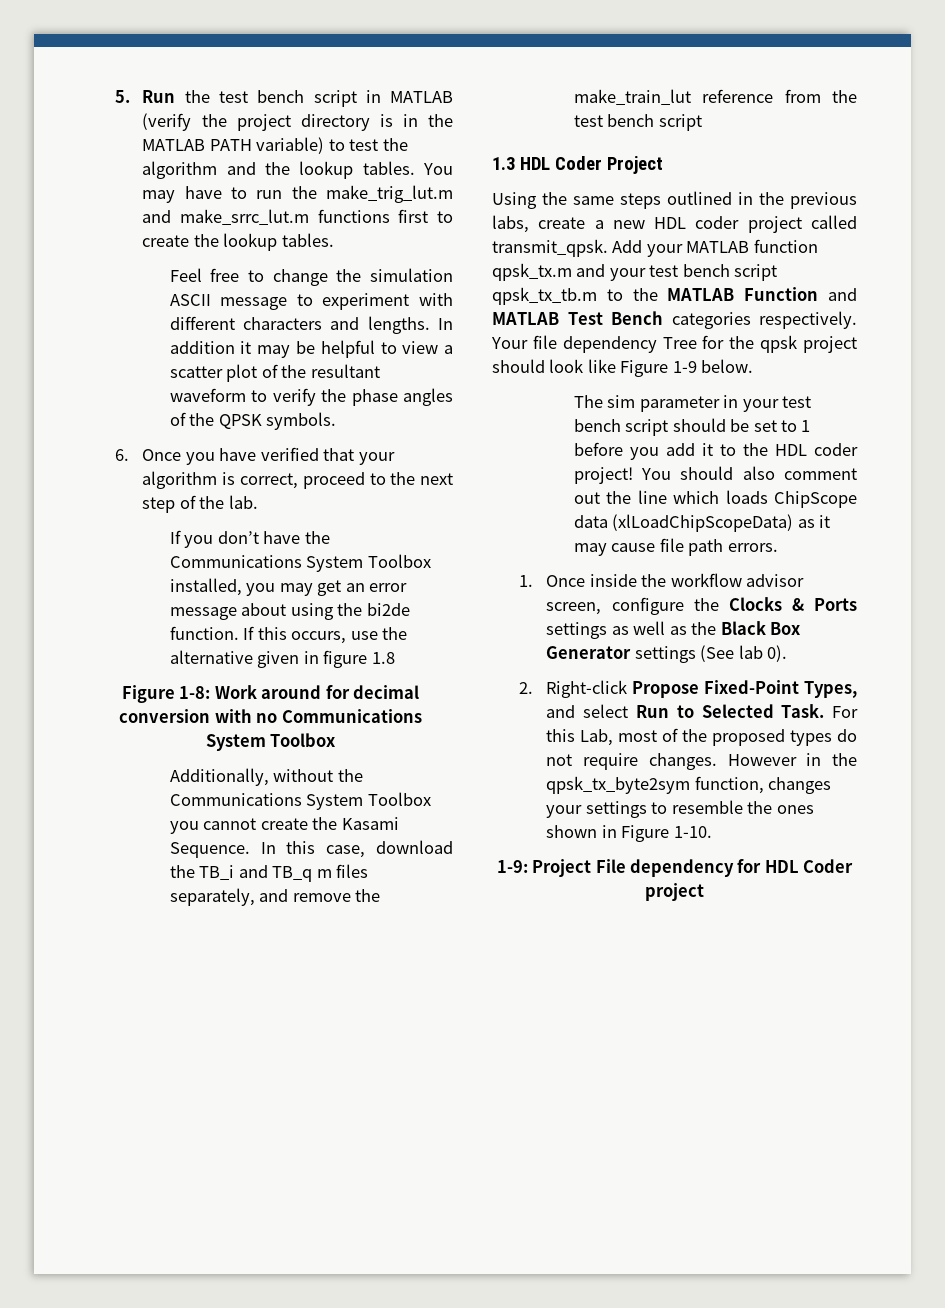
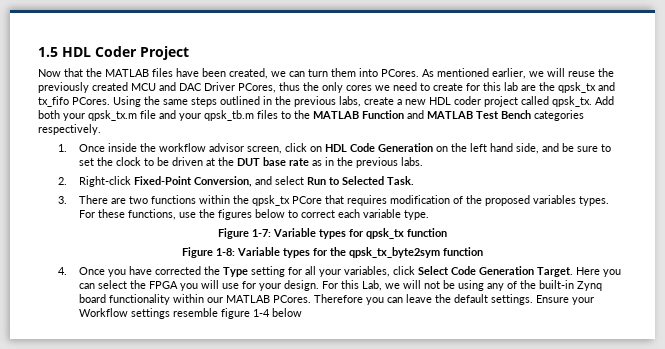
- 5. Run the test bench script in MATLAB (verify the project directory is in the MATLAB PATH variable) to test the algorithm and the lookup tables. You may have to run the make_trig_lut.m and make_srrc_lut.m functions first to create the lookup tables.
- Feel free to change the simulation ASCII message to experiment with different characters and lengths. In addition it may be helpful to view a scatter plot of the resultant waveform to verify the phase angles of the QPSK symbols.
- 6. Once you have verified that your algorithm is correct, proceed to the next step of the lab.
- If you don’t have the Communications System Toolbox installed, you may get an error message about using the bi2de function. If this occurs, use the alternative given in figure 1.8
- Figure 1-8: Work around for decimal conversion with no Communications System Toolbox
- Additionally, without the Communications System Toolbox you cannot create the Kasami Sequence. In this case, download the TB_i and TB_q m files separately, and remove the make_train_lut reference from the test bench script
- 1.3 HDL Coder Project
- Using the same steps outlined in the previous labs, create a new HDL coder project called transmit_qpsk. Add your MATLAB function qpsk_tx.m and your test bench script qpsk_tx_tb.m to the MATLAB Function and MATLAB Test Bench categories respectively. Your file dependency Tree for the qpsk project should look like Figure 1-9 below.
- The sim parameter in your test bench script should be set to 1 before you add it to the HDL coder project! You should also comment out the line which loads ChipScope data (xlLoadChipScopeData) as it may cause file path errors.
+ 1.5 HDL Coder Project
+ Now that the MATLAB files have been created, we can turn them into PCores. As mentioned earlier, we will reuse the previously created MCU and DAC Driver PCores, thus the only cores we need to create for this lab are the qpsk_tx and tx_fifo PCores. Using the same steps outlined in the previous labs, create a new HDL coder project called qpsk_tx. Add both your qpsk_tx.m file and your qpsk_tb.m files to the MATLAB Function and MATLAB Test Bench categories respectively.
- 1. Once inside the workflow advisor screen, configure the Clocks & Ports settings as well as the Black Box Generator settings (See lab 0).
+ 1. Once inside the workflow advisor screen, click on HDL Code Generation on the left hand side, and be sure to set the clock to be driven at the DUT base rate as in the previous labs.
- 2. Right-click Propose Fixed-Point Types, and select Run to Selected Task. For this Lab, most of the proposed types do not require changes. However in the qpsk_tx_byte2sym function, changes your settings to resemble the ones shown in Figure 1-10.
- 1-9: Project File dependency for HDL Coder project
+ 2. Right-click Fixed-Point Conversion, and select Run to Selected Task.
+ 3. There are two functions within the qpsk_tx PCore that requires modification of the proposed variables types. For these functions, use the figures below to correct each variable type.
+ Figure 1-7: Variable types for qpsk_tx function
+ Figure 1-8: Variable types for the qpsk_tx_byte2sym function
+ 4. Once you have corrected the Type setting for all your variables, click Select Code Generation Target. Here you can select the FPGA you will use for your design. For this Lab, we will not be using any of the built-in Zynq board functionality within our MATLAB PCores. Therefore you can leave the default settings. Ensure your Workflow settings resemble figure 1-4 below

